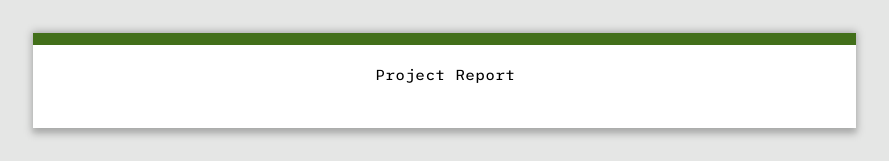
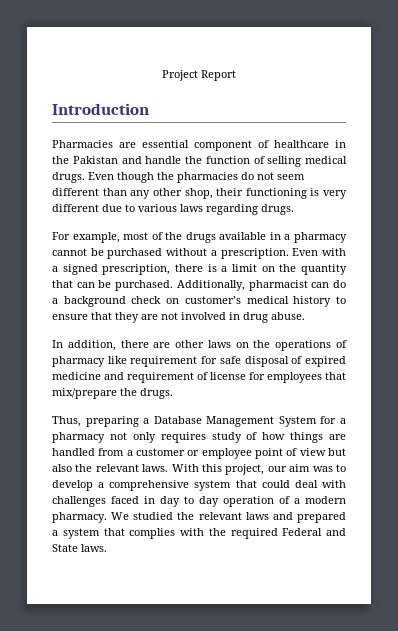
+ Introduction
+ Pharmacies are essential component of healthcare in the Pakistan and handle the function of selling medical drugs. Even though the pharmacies do not seem different than any other shop, their functioning is very different due to various laws regarding drugs.
+ For example, most of the drugs available in a pharmacy cannot be purchased without a prescription. Even with a signed prescription, there is a limit on the quantity that can be purchased. Additionally, pharmacist can do a background check on customer’s medical history to ensure that they are not involved in drug abuse.
+ In addition, there are other laws on the operations of pharmacy like requirement for safe disposal of expired medicine and requirement of license for employees that mix/prepare the drugs.
+ Thus, preparing a Database Management System for a pharmacy not only requires study of how things are handled from a customer or employee point of view but also the relevant laws. With this project, our aim was to develop a comprehensive system that could deal with challenges faced in day to day operation of a modern pharmacy. We studied the relevant laws and prepared a system that complies with the required Federal and State laws.

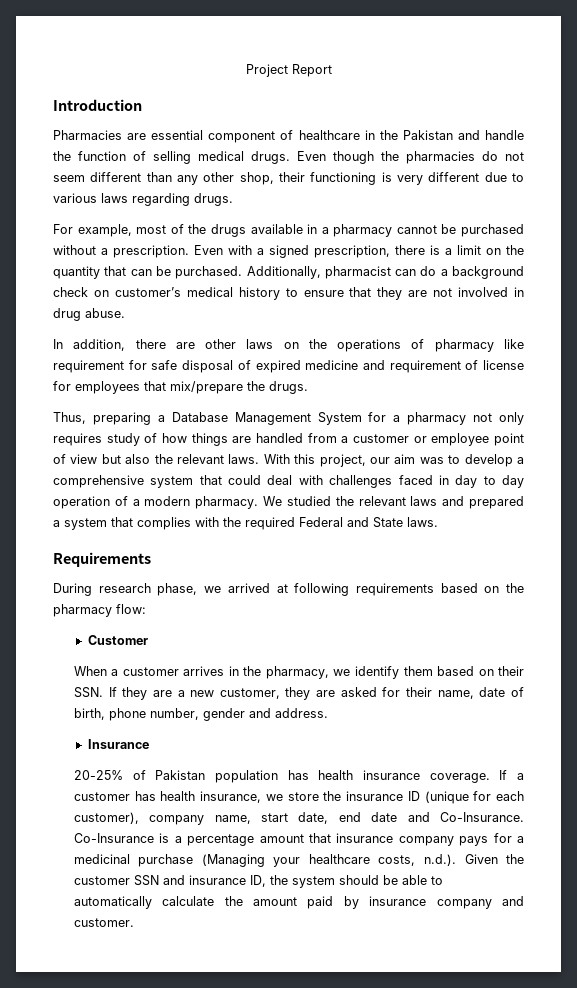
+ Requirements
+ During research phase, we arrived at following requirements based on the pharmacy flow:
+ Customer
+ When a customer arrives in the pharmacy, we identify them based on their SSN. If they are a new customer, they are asked for their name, date of birth, phone number, gender and address.
+ Insurance
+ 20-25% of Pakistan population has health insurance coverage. If a customer has health insurance, we store the insurance ID (unique for each customer), company name, start date, end date and Co-Insurance. Co-Insurance is a percentage amount that insurance company pays for a medicinal purchase (Managing your healthcare costs, n.d.). Given the customer SSN and insurance ID, the system should be able to automatically calculate the amount paid by insurance company and customer.

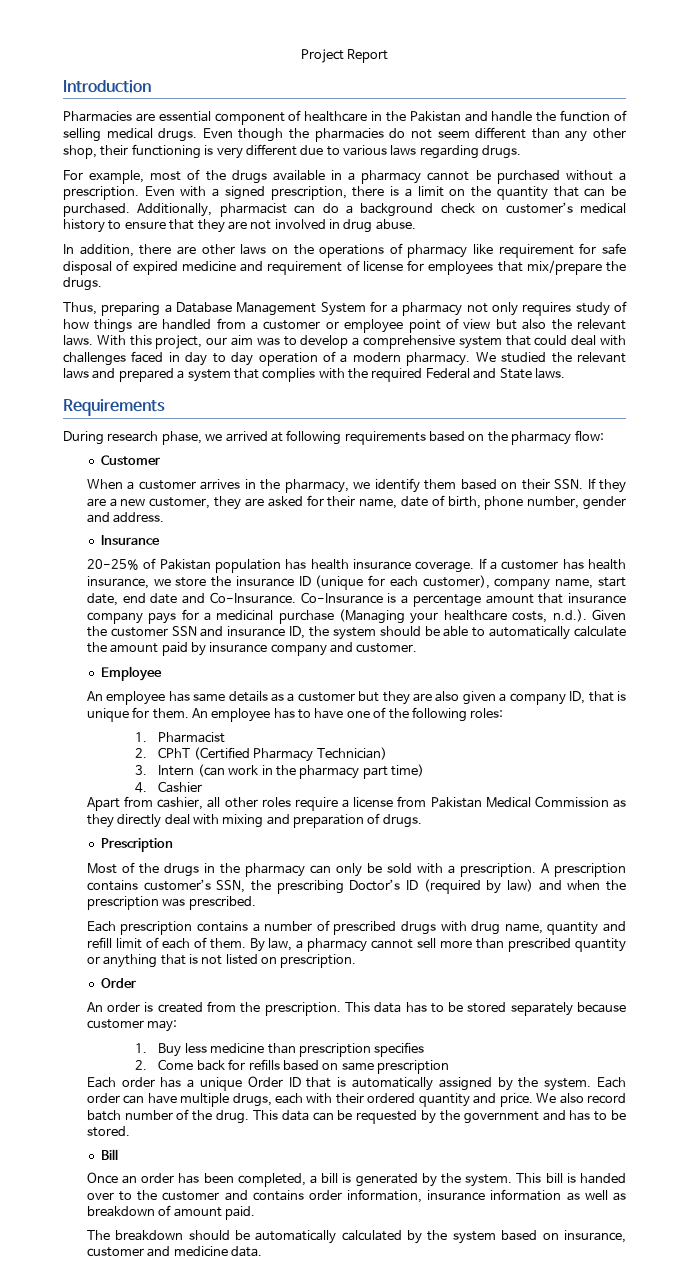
+ Employee
+ An employee has same details as a customer but they are also given a company ID, that is unique for them. An employee has to have one of the following roles:
+ 1. Pharmacist
+ 2. CPhT (Certified Pharmacy Technician)
+ 3. Intern (can work in the pharmacy part time)
+ 4. Cashier
+ Apart from cashier, all other roles require a license from Pakistan Medical Commission as they directly deal with mixing and preparation of drugs.
+ Prescription
+ Most of the drugs in the pharmacy can only be sold with a prescription. A prescription contains customer’s SSN, the prescribing Doctor’s ID (required by law) and when the prescription was prescribed.
+ Each prescription contains a number of prescribed drugs with drug name, quantity and refill limit of each of them. By law, a pharmacy cannot sell more than prescribed quantity or anything that is not listed on prescription.
+ Order
+ An order is created from the prescription. This data has to be stored separately because customer may:
+ 1. Buy less medicine than prescription specifies
+ 2. Come back for refills based on same prescription
+ Each order has a unique Order ID that is automatically assigned by the system. Each order can have multiple drugs, each with their ordered quantity and price. We also record batch number of the drug. This data can be requested by the government and has to be stored.
+ Bill
+ Once an order has been completed, a bill is generated by the system. This bill is handed over to the customer and contains order information, insurance information as well as breakdown of amount paid.
+ The breakdown should be automatically calculated by the system based on insurance, customer and medicine data.

